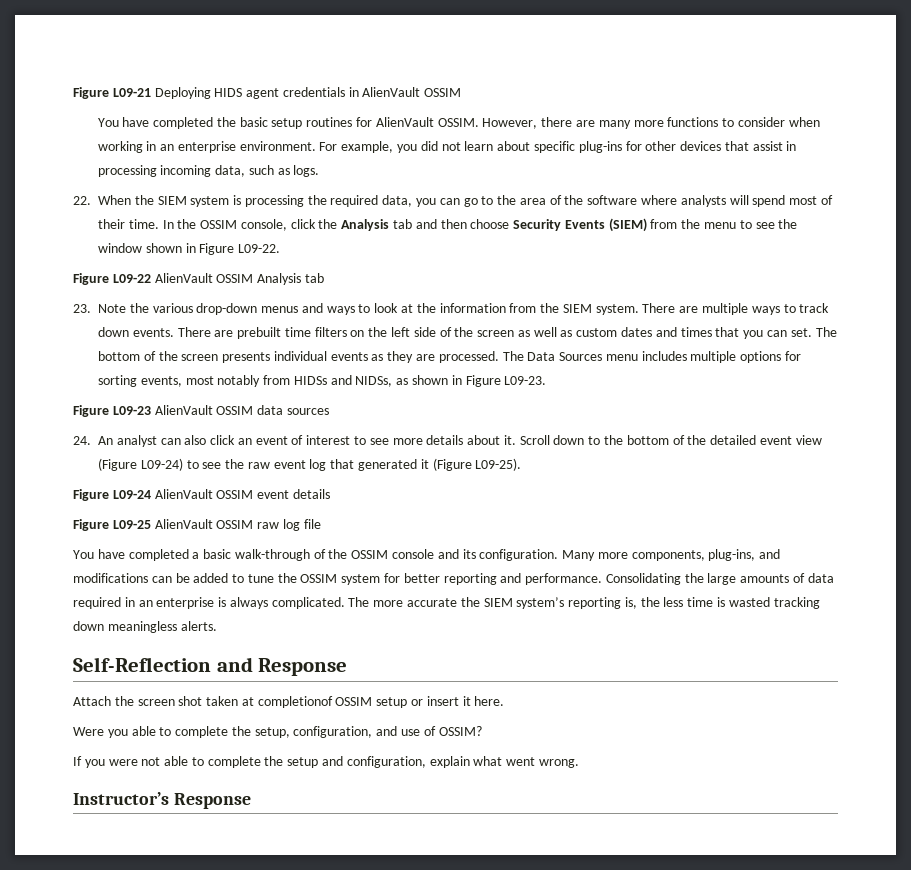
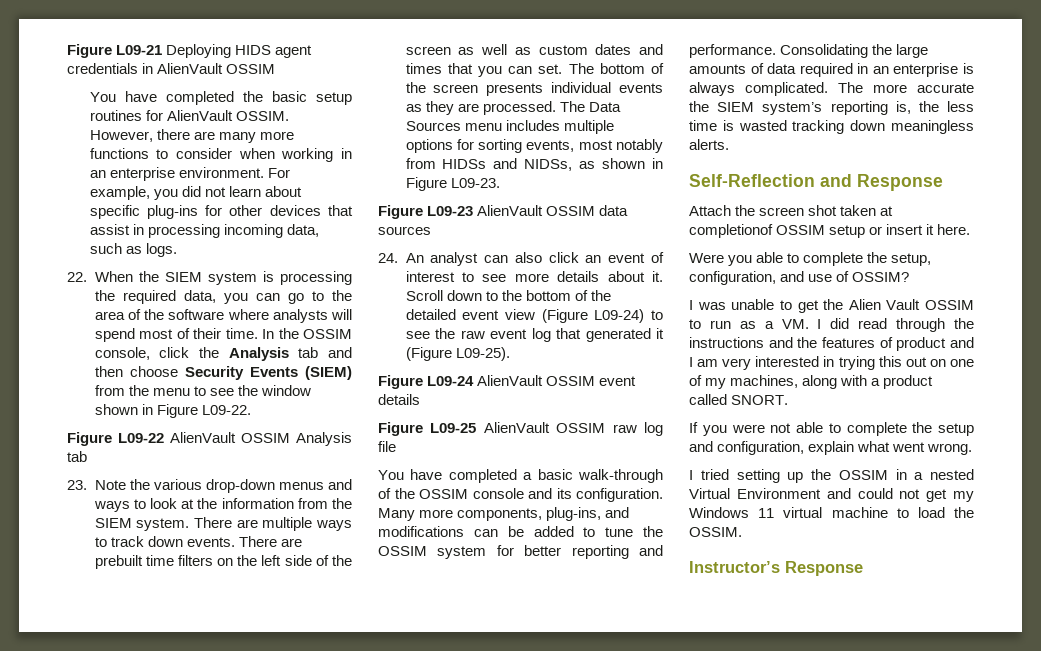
+ I was unable to get the Alien Vault OSSIM to run as a VM. I did read through the instructions and the features of product and I am very interested in trying this out on one of my machines, along with a product called SNORT.
+ I tried setting up the OSSIM in a nested Virtual Environment and could not get my Windows 11 virtual machine to load the OSSIM.

